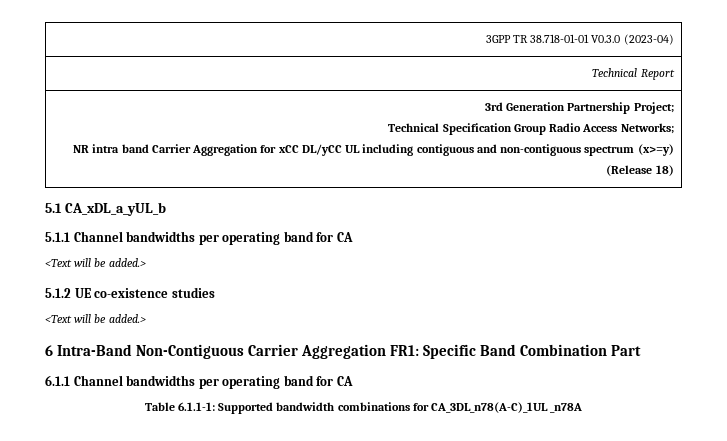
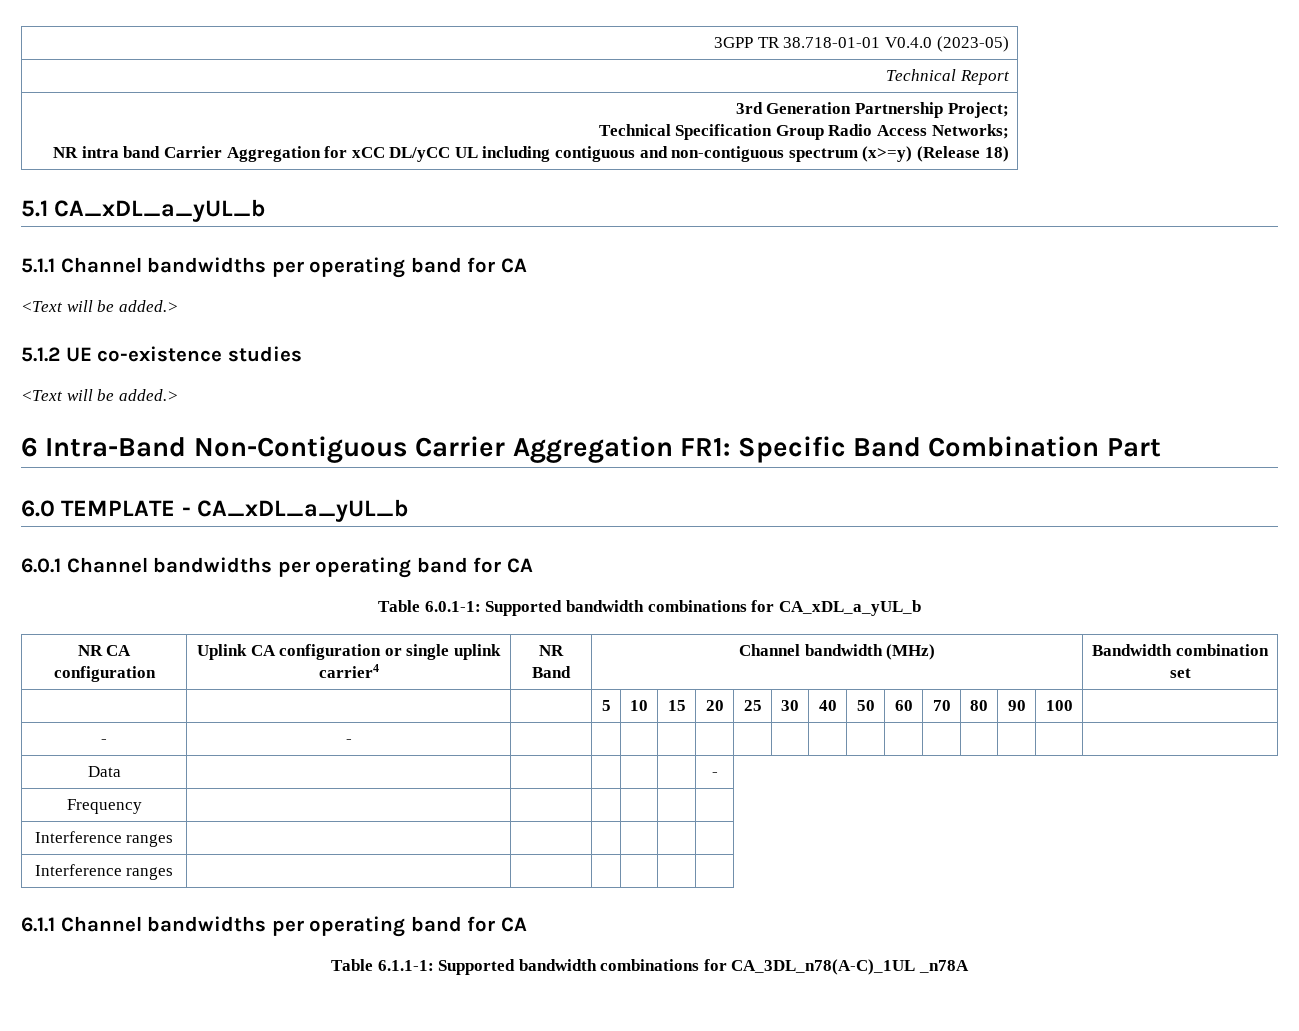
- 3GPP TR 38.718-01-01 V0.3.0 (2023-04)
+ 3GPP TR 38.718-01-01 V0.4.0 (2023-05)
+ 6.0 TEMPLATE - CA_xDL_a_yUL_b
+ 6.0.1 Channel bandwidths per operating band for CA
+ Table 6.0.1-1: Supported bandwidth combinations for CA_xDL_a_yUL_b
+ NR CA configuration | Uplink CA configuration or single uplink carrier4 | NR Band | Channel bandwidth (MHz) | Bandwidth combination set
+ | | | 5 | 10 | 15 | 20 | 25 | 30 | 40 | 50 | 60 | 70 | 80 | 90 | 100 |
+ - | - | | | | | | | | | | | | | | |
+ Data | | | | | | -
+ Frequency | | | | | |
+ Interference ranges | | | | | |
+ Interference ranges | | | | | |

